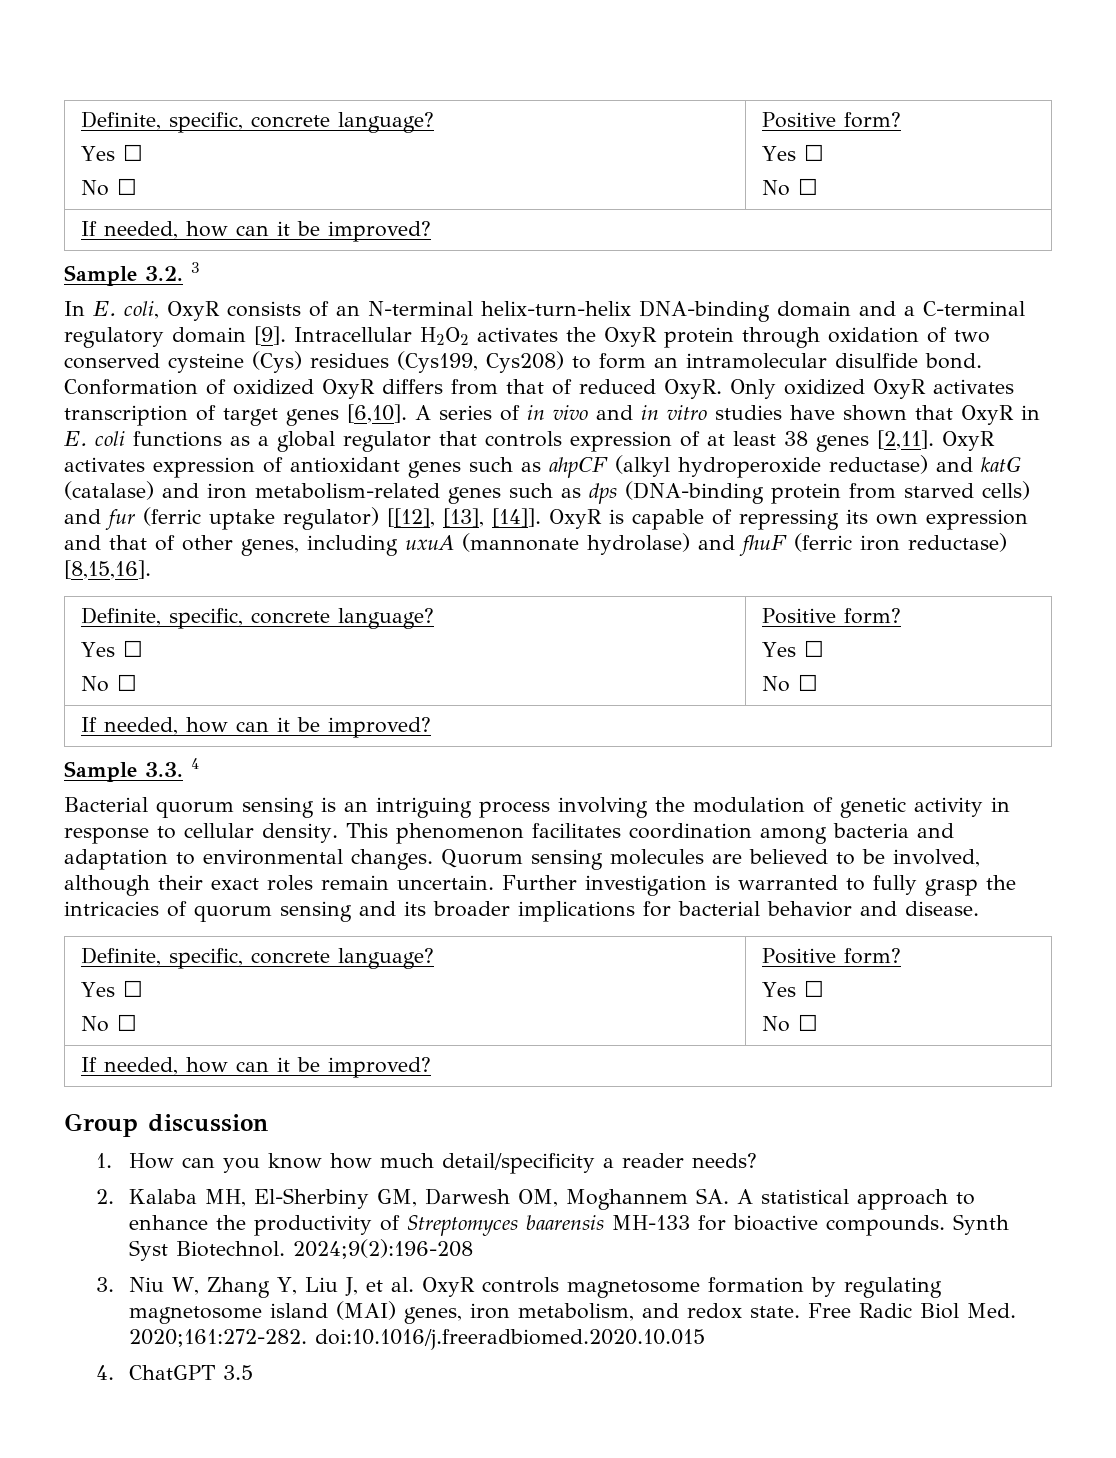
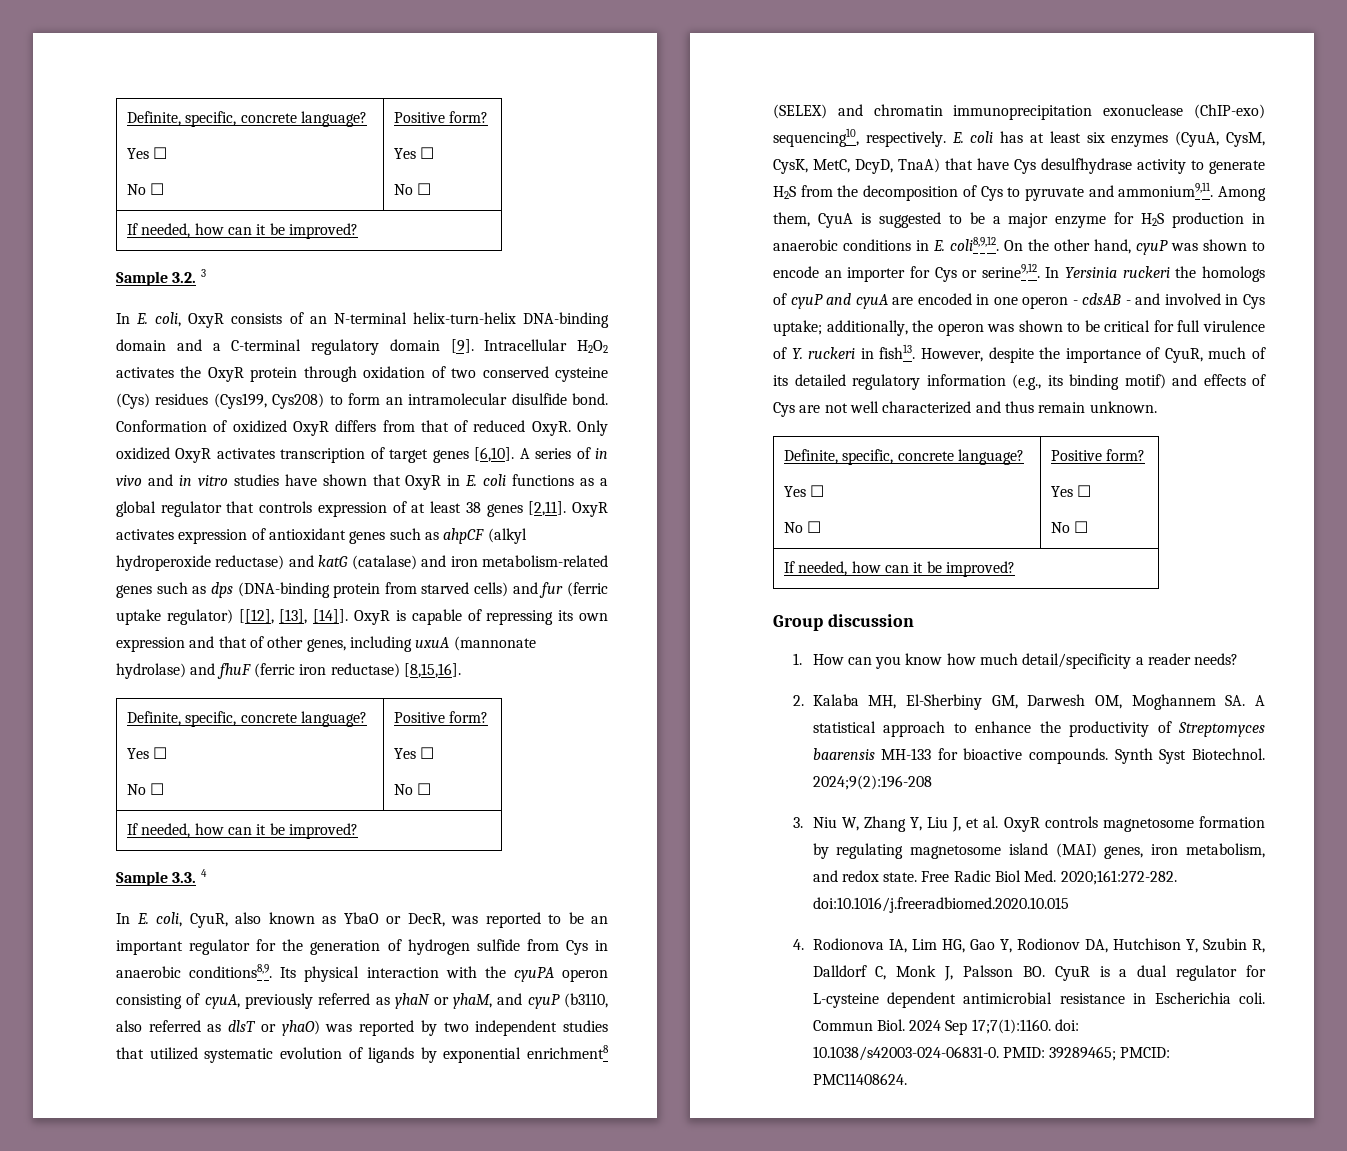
- Bacterial quorum sensing is an intriguing process involving the modulation of genetic activity in response to cellular density. This phenomenon facilitates coordination among bacteria and adaptation to environmental changes. Quorum sensing molecules are believed to be involved, although their exact roles remain uncertain. Further investigation is warranted to fully grasp the intricacies of quorum sensing and its broader implications for bacterial behavior and disease.
+ In E. coli, CyuR, also known as YbaO or DecR, was reported to be an important regulator for the generation of hydrogen sulfide from Cys in anaerobic conditions8,9. Its physical interaction with the cyuPA operon consisting of cyuA, previously referred as yhaN or yhaM, and cyuP (b3110, also referred as dlsT or yhaO) was reported by two independent studies that utilized systematic evolution of ligands by exponential enrichment8 (SELEX) and chromatin immunoprecipitation exonuclease (ChIP-exo) sequencing10, respectively. E. coli has at least six enzymes (CyuA, CysM, CysK, MetC, DcyD, TnaA) that have Cys desulfhydrase activity to generate H2S from the decomposition of Cys to pyruvate and ammonium9,11. Among them, CyuA is suggested to be a major enzyme for H2S production in anaerobic conditions in E. coli8,9,12. On the other hand, cyuP was shown to encode an importer for Cys or serine9,12. In Yersinia ruckeri the homologs of cyuP and cyuA are encoded in one operon - cdsAB - and involved in Cys uptake; additionally, the operon was shown to be critical for full virulence of Y. ruckeri in fish13. However, despite the importance of CyuR, much of its detailed regulatory information (e.g., its binding motif) and effects of Cys are not well characterized and thus remain unknown.
- 4. ChatGPT 3.5
+ 4. Rodionova IA, Lim HG, Gao Y, Rodionov DA, Hutchison Y, Szubin R, Dalldorf C, Monk J, Palsson BO. CyuR is a dual regulator for L-cysteine dependent antimicrobial resistance in Escherichia coli. Commun Biol. 2024 Sep 17;7(1):1160. doi: 10.1038/s42003-024-06831-0. PMID: 39289465; PMCID: PMC11408624.

